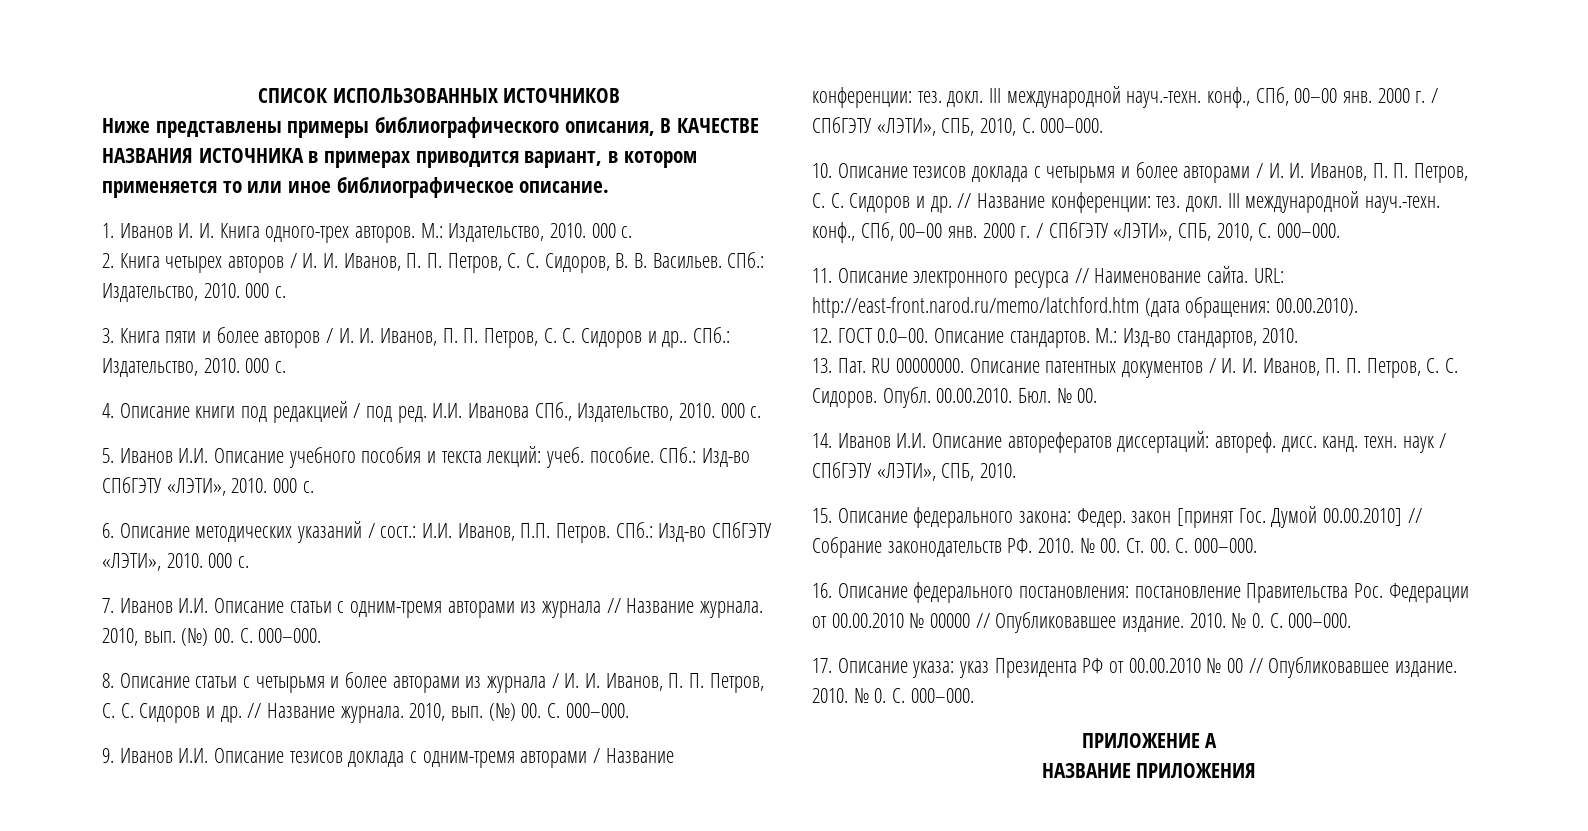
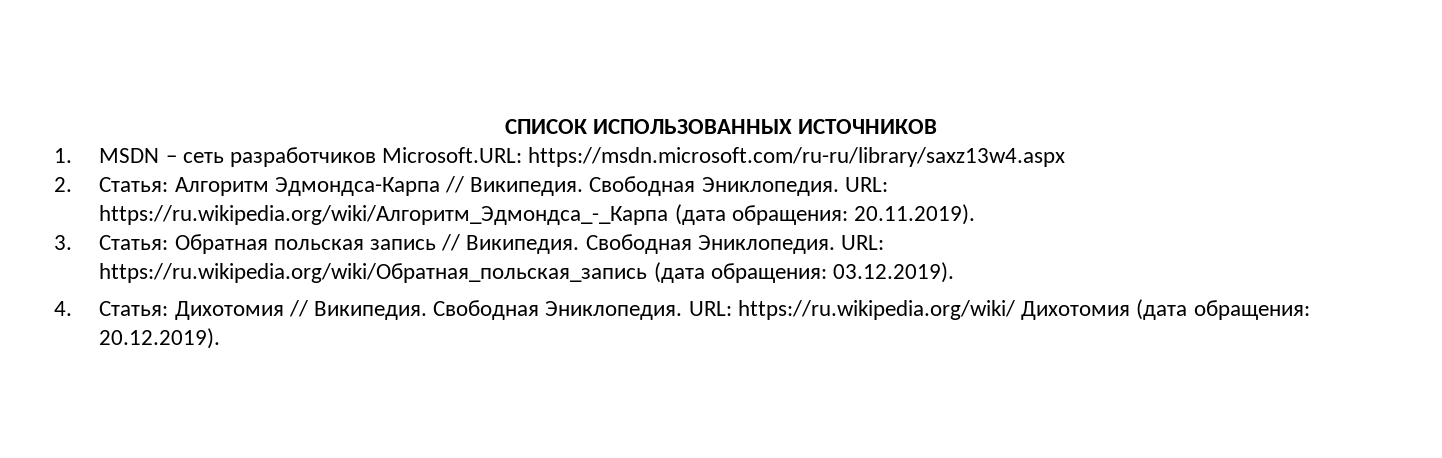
- Ниже представлены примеры библиографического описания, В КАЧЕСТВЕ НАЗВАНИЯ ИСТОЧНИКА в примерах приводится вариант, в котором применяется то или иное библиографическое описание.
- 1. Иванов И. И. Книга одного-трех авторов. М.: Издательство, 2010. 000 с.
- 2. Книга четырех авторов / И. И. Иванов, П. П. Петров, С. С. Сидоров, В. В. Васильев. СПб.: Издательство, 2010. 000 с.
- 3. Книга пяти и более авторов / И. И. Иванов, П. П. Петров, С. С. Сидоров и др.. СПб.: Издательство, 2010. 000 с.
- 4. Описание книги под редакцией / под ред. И.И. Иванова СПб., Издательство, 2010. 000 с.
- 5. Иванов И.И. Описание учебного пособия и текста лекций: учеб. пособие. СПб.: Изд-во СПбГЭТУ «ЛЭТИ», 2010. 000 с.
- 6. Описание методических указаний / сост.: И.И. Иванов, П.П. Петров. СПб.: Изд-во СПбГЭТУ «ЛЭТИ», 2010. 000 с.
- 7. Иванов И.И. Описание статьи с одним-тремя авторами из журнала // Название журнала. 2010, вып. (№) 00. С. 000–000.
- 8. Описание статьи с четырьмя и более авторами из журнала / И. И. Иванов, П. П. Петров, С. С. Сидоров и др. // Название журнала. 2010, вып. (№) 00. С. 000–000.
- 9. Иванов И.И. Описание тезисов доклада с одним-тремя авторами / Название конференции: тез. докл. III международной науч.-техн. конф., СПб, 00–00 янв. 2000 г. / СПбГЭТУ «ЛЭТИ», СПБ, 2010, С. 000–000.
- 10. Описание тезисов доклада с четырьмя и более авторами / И. И. Иванов, П. П. Петров, С. С. Сидоров и др. // Название конференции: тез. докл. III международной науч.-техн. конф., СПб, 00–00 янв. 2000 г. / СПбГЭТУ «ЛЭТИ», СПБ, 2010, С. 000–000.
- 11. Описание электронного ресурса // Наименование сайта. URL: http://east-front.narod.ru/memo/latchford.htm (дата обращения: 00.00.2010).
- 12. ГОСТ 0.0–00. Описание стандартов. М.: Изд-во стандартов, 2010.
- 13. Пат. RU 00000000. Описание патентных документов / И. И. Иванов, П. П. Петров, С. С. Сидоров. Опубл. 00.00.2010. Бюл. № 00.
- 14. Иванов И.И. Описание авторефератов диссертаций: автореф. дисс. канд. техн. наук / СПбГЭТУ «ЛЭТИ», СПБ, 2010.
- 15. Описание федерального закона: Федер. закон [принят Гос. Думой 00.00.2010] // Собрание законодательств РФ. 2010. № 00. Ст. 00. С. 000–000.
- 16. Описание федерального постановления: постановление Правительства Рос. Федерации от 00.00.2010 № 00000 // Опубликовавшее издание. 2010. № 0. С. 000–000.
- 17. Описание указа: указ Президента РФ от 00.00.2010 № 00 // Опубликовавшее издание. 2010. № 0. С. 000–000.
- ПРИЛОЖЕНИЕ А
- НАЗВАНИЕ ПРИЛОЖЕНИЯ
+ 1. MSDN – сеть разработчиков Microsoft.URL: https://msdn.microsoft.com/ru-ru/library/saxz13w4.aspx
+ 2. Статья: Алгоритм Эдмондса-Карпа // Википедия. Свободная Эниклопедия. URL: https://ru.wikipedia.org/wiki/Алгоритм_Эдмондса_-_Карпа (дата обращения: 20.11.2019).
+ 3. Статья: Обратная польская запись // Википедия. Свободная Эниклопедия. URL: https://ru.wikipedia.org/wiki/Обратная_польская_запись (дата обращения: 03.12.2019).
+ 4. Статья: Дихотомия // Википедия. Свободная Эниклопедия. URL: https://ru.wikipedia.org/wiki/ Дихотомия (дата обращения: 20.12.2019).

